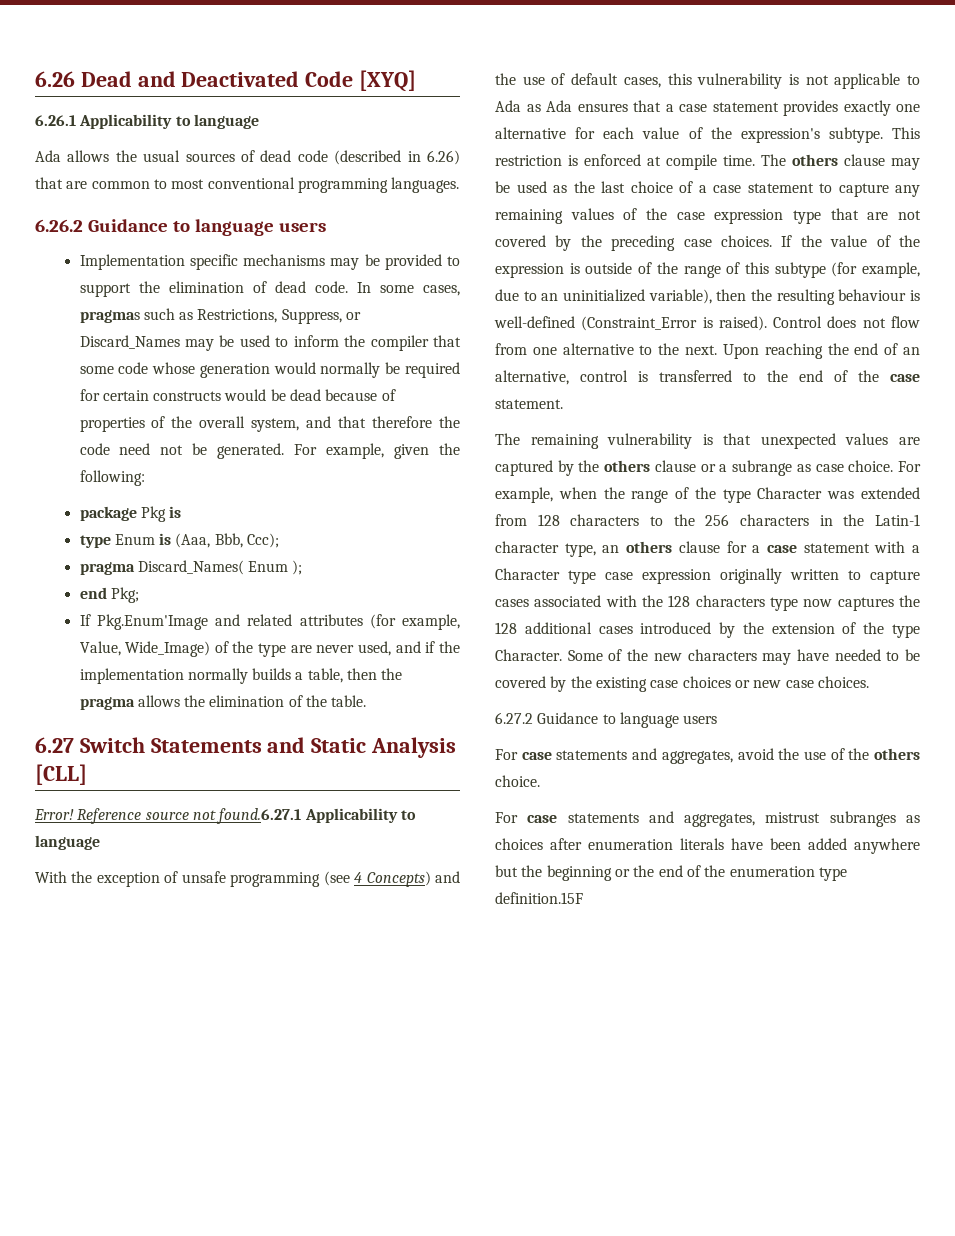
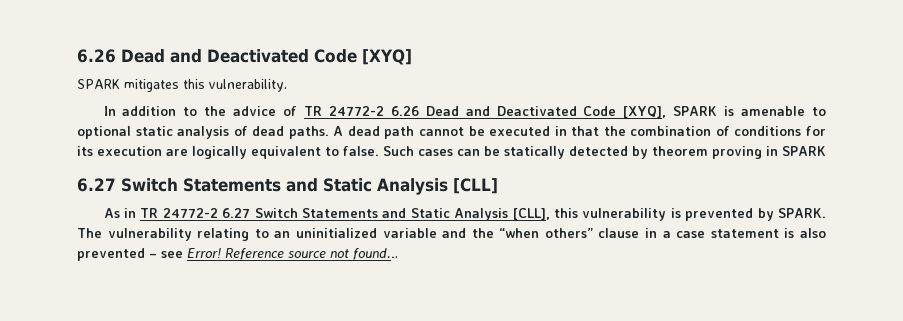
- 6.26.1 Applicability to language
- Ada allows the usual sources of dead code (described in 6.26) that are common to most conventional programming languages.
- 6.26.2 Guidance to language users
- Implementation specific mechanisms may be provided to support the elimination of dead code. In some cases, pragmas such as Restrictions, Suppress, or Discard_Names may be used to inform the compiler that some code whose generation would normally be required for certain constructs would be dead because of properties of the overall system, and that therefore the code need not be generated. For example, given the following:
- package Pkg is
- type Enum is (Aaa, Bbb, Ccc);
- pragma Discard_Names( Enum );
- end Pkg;
- If Pkg.Enum'Image and related attributes (for example, Value, Wide_Image) of the type are never used, and if the implementation normally builds a table, then the pragma allows the elimination of the table.
+ SPARK mitigates this vulnerability.
+ In addition to the advice of TR 24772-2 6.26 Dead and Deactivated Code [XYQ], SPARK is amenable to optional static analysis of dead paths. A dead path cannot be executed in that the combination of conditions for its execution are logically equivalent to false. Such cases can be statically detected by theorem proving in SPARK
- Error! Reference source not found.6.27.1 Applicability to language
- With the exception of unsafe programming (see 4 Concepts) and the use of default cases, this vulnerability is not applicable to Ada as Ada ensures that a case statement provides exactly one alternative for each value of the expression's subtype. This restriction is enforced at compile time. The others clause may be used as the last choice of a case statement to capture any remaining values of the case expression type that are not covered by the preceding case choices. If the value of the expression is outside of the range of this subtype (for example, due to an uninitialized variable), then the resulting behaviour is well-defined (Constraint_Error is raised). Control does not flow from one alternative to the next. Upon reaching the end of an alternative, control is transferred to the end of the case statement.
- The remaining vulnerability is that unexpected values are captured by the others clause or a subrange as case choice. For example, when the range of the type Character was extended from 128 characters to the 256 characters in the Latin-1 character type, an others clause for a case statement with a Character type case expression originally written to capture cases associated with the 128 characters type now captures the 128 additional cases introduced by the extension of the type Character. Some of the new characters may have needed to be covered by the existing case choices or new case choices.
- 6.27.2 Guidance to language users
- For case statements and aggregates, avoid the use of the others choice.
- For case statements and aggregates, mistrust subranges as choices after enumeration literals have been added anywhere but the beginning or the end of the enumeration type definition.15F
+ As in TR 24772-2 6.27 Switch Statements and Static Analysis [CLL], this vulnerability is prevented by SPARK. The vulnerability relating to an uninitialized variable and the “when others” clause in a case statement is also prevented – see Error! Reference source not found...

